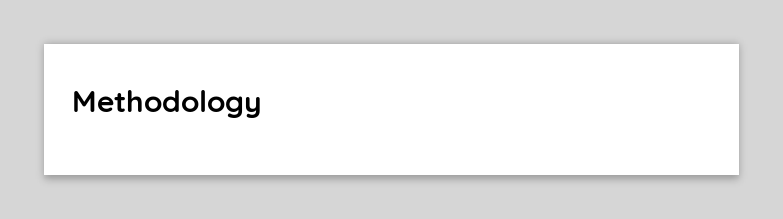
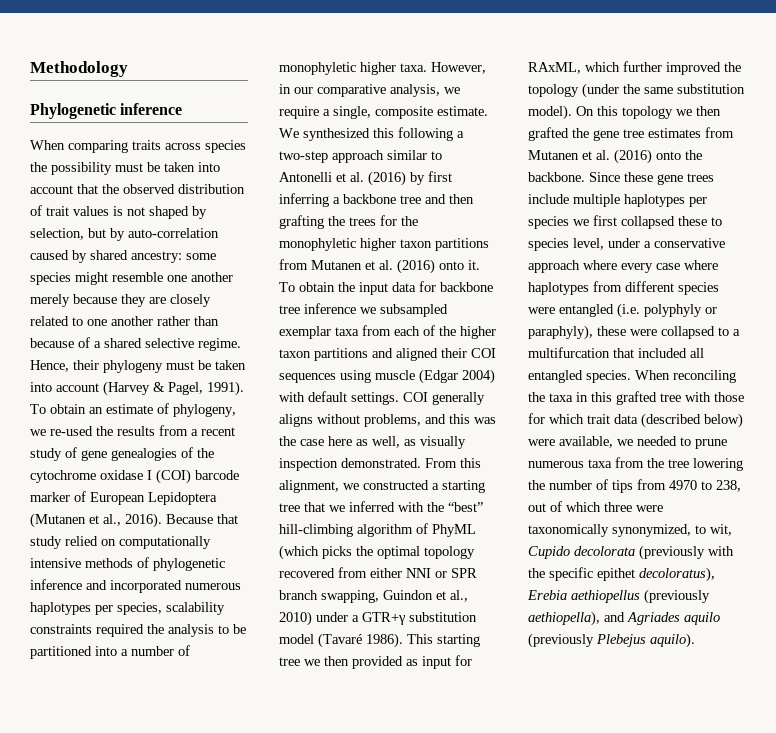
+ Phylogenetic inference
+ When comparing traits across species the possibility must be taken into account that the observed distribution of trait values is not shaped by selection, but by auto-correlation caused by shared ancestry: some species might resemble one another merely because they are closely related to one another rather than because of a shared selective regime. Hence, their phylogeny must be taken into account (Harvey & Pagel, 1991). To obtain an estimate of phylogeny, we re-used the results from a recent study of gene genealogies of the cytochrome oxidase I (COI) barcode marker of European Lepidoptera (Mutanen et al., 2016). Because that study relied on computationally intensive methods of phylogenetic inference and incorporated numerous haplotypes per species, scalability constraints required the analysis to be partitioned into a number of monophyletic higher taxa. However, in our comparative analysis, we require a single, composite estimate. We synthesized this following a two-step approach similar to Antonelli et al. (2016) by first inferring a backbone tree and then grafting the trees for the monophyletic higher taxon partitions from Mutanen et al. (2016) onto it. To obtain the input data for backbone tree inference we subsampled exemplar taxa from each of the higher taxon partitions and aligned their COI sequences using muscle (Edgar 2004) with default settings. COI generally aligns without problems, and this was the case here as well, as visually inspection demonstrated. From this alignment, we constructed a starting tree that we inferred with the “best” hill-climbing algorithm of PhyML (which picks the optimal topology recovered from either NNI or SPR branch swapping, Guindon et al., 2010) under a GTR+γ substitution model (Tavaré 1986). This starting tree we then provided as input for RAxML, which further improved the topology (under the same substitution model). On this topology we then grafted the gene tree estimates from Mutanen et al. (2016) onto the backbone. Since these gene trees include multiple haplotypes per species we first collapsed these to species level, under a conservative approach where every case where haplotypes from different species were entangled (i.e. polyphyly or paraphyly), these were collapsed to a multifurcation that included all entangled species. When reconciling the taxa in this grafted tree with those for which trait data (described below) were available, we needed to prune numerous taxa from the tree lowering the number of tips from 4970 to 238, out of which three were taxonomically synonymized, to wit, Cupido decolorata (previously with the specific epithet decoloratus), Erebia aethiopellus (previously aethiopella), and Agriades aquilo (previously Plebejus aquilo).

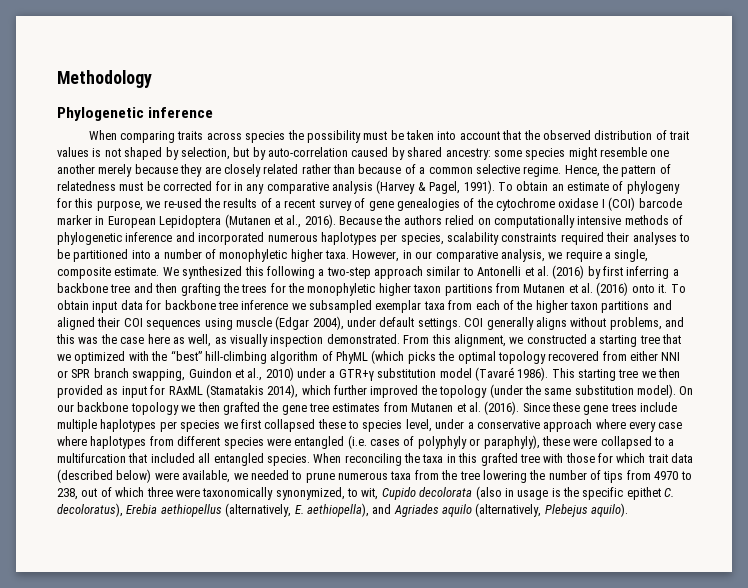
- When comparing traits across species the possibility must be taken into account that the observed distribution of trait values is not shaped by selection, but by auto-correlation caused by shared ancestry: some species might resemble one another merely because they are closely related to one another rather than because of a shared selective regime.
+ When comparing traits across species the possibility must be taken into account that the observed distribution of trait values is not shaped by selection, but by auto-correlation caused by shared ancestry: some species might resemble one another merely because they are closely related rather than because of a common selective regime.
- Hence, their phylogeny must be taken into account (Harvey & Pagel, 1991).
+ Hence, the pattern of relatedness must be corrected for in any comparative analysis (Harvey & Pagel, 1991).
- To obtain an estimate of phylogeny, we re-used the results from a recent study of gene genealogies of the cytochrome oxidase I (COI) barcode marker of European Lepidoptera (Mutanen et al., 2016).
+ To obtain an estimate of phylogeny for this purpose, we re-used the results of a recent survey of gene genealogies of the cytochrome oxidase I (COI) barcode marker in European Lepidoptera (Mutanen et al., 2016).
- Because that study relied on computationally intensive methods of phylogenetic inference and incorporated numerous haplotypes per species, scalability constraints required the analysis to be partitioned into a number of monophyletic higher taxa.
+ Because the authors relied on computationally intensive methods of phylogenetic inference and incorporated numerous haplotypes per species, scalability constraints required their analyses to be partitioned into a number of monophyletic higher taxa.
- To obtain the input data for backbone tree inference we subsampled exemplar taxa from each of the higher taxon partitions and aligned their COI sequences using muscle (Edgar 2004) with default settings.
+ To obtain input data for backbone tree inference we subsampled exemplar taxa from each of the higher taxon partitions and aligned their COI sequences using muscle (Edgar 2004), under default settings.
- From this alignment, we constructed a starting tree that we inferred with the “best” hill-climbing algorithm of PhyML (which picks the optimal topology recovered from either NNI or SPR branch swapping, Guindon et al., 2010) under a GTR+γ substitution model (Tavaré 1986).
+ From this alignment, we constructed a starting tree that we optimized with the “best” hill-climbing algorithm of PhyML (which picks the optimal topology recovered from either NNI or SPR branch swapping, Guindon et al., 2010) under a GTR+γ substitution model (Tavaré 1986).
- This starting tree we then provided as input for RAxML, which further improved the topology (under the same substitution model).
+ This starting tree we then provided as input for RAxML (Stamatakis 2014), which further improved the topology (under the same substitution model).
- On this topology we then grafted the gene tree estimates from Mutanen et al. (2016) onto the backbone.
+ On our backbone topology we then grafted the gene tree estimates from Mutanen et al. (2016).
- Since these gene trees include multiple haplotypes per species we first collapsed these to species level, under a conservative approach where every case where haplotypes from different species were entangled (i.e. polyphyly or paraphyly), these were collapsed to a multifurcation that included all entangled species.
+ Since these gene trees include multiple haplotypes per species we first collapsed these to species level, under a conservative approach where every case where haplotypes from different species were entangled (i.e. cases of polyphyly or paraphyly), these were collapsed to a multifurcation that included all entangled species.
- When reconciling the taxa in this grafted tree with those for which trait data (described below) were available, we needed to prune numerous taxa from the tree lowering the number of tips from 4970 to 238, out of which three were taxonomically synonymized, to wit, Cupido decolorata (previously with the specific epithet decoloratus), Erebia aethiopellus (previously aethiopella), and Agriades aquilo (previously Plebejus aquilo).
+ When reconciling the taxa in this grafted tree with those for which trait data (described below) were available, we needed to prune numerous taxa from the tree lowering the number of tips from 4970 to 238, out of which three were taxonomically synonymized, to wit, Cupido decolorata (also in usage is the specific epithet C. decoloratus), Erebia aethiopellus (alternatively, E. aethiopella), and Agriades aquilo (alternatively, Plebejus aquilo).

